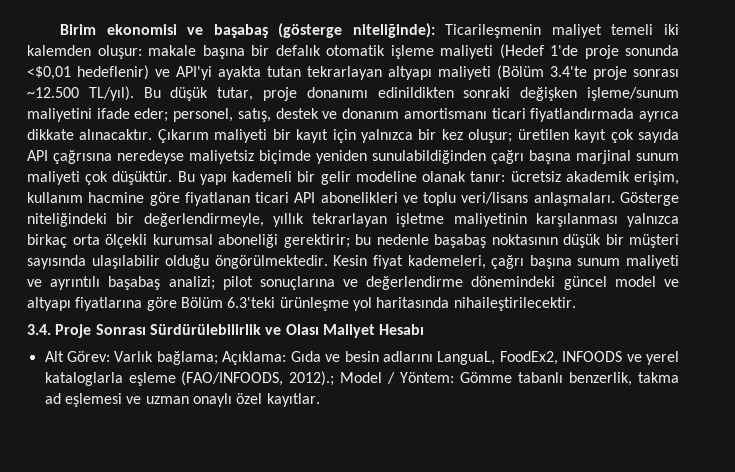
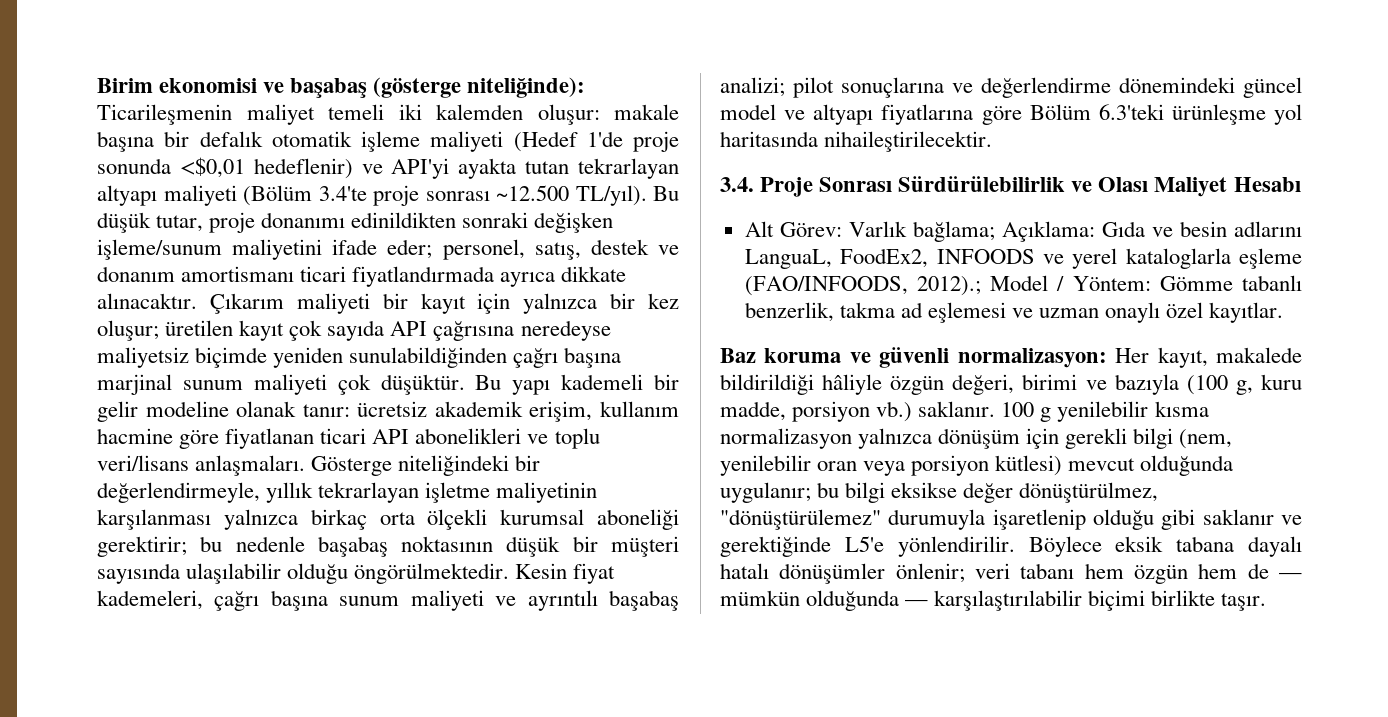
+ Baz koruma ve güvenli normalizasyon: Her kayıt, makalede bildirildiği hâliyle özgün değeri, birimi ve bazıyla (100 g, kuru madde, porsiyon vb.) saklanır. 100 g yenilebilir kısma normalizasyon yalnızca dönüşüm için gerekli bilgi (nem, yenilebilir oran veya porsiyon kütlesi) mevcut olduğunda uygulanır; bu bilgi eksikse değer dönüştürülmez, "dönüştürülemez" durumuyla işaretlenip olduğu gibi saklanır ve gerektiğinde L5'e yönlendirilir. Böylece eksik tabana dayalı hatalı dönüşümler önlenir; veri tabanı hem özgün hem de — mümkün olduğunda — karşılaştırılabilir biçimi birlikte taşır.

